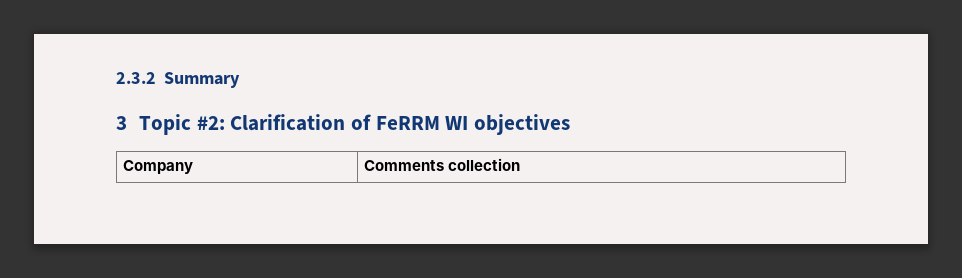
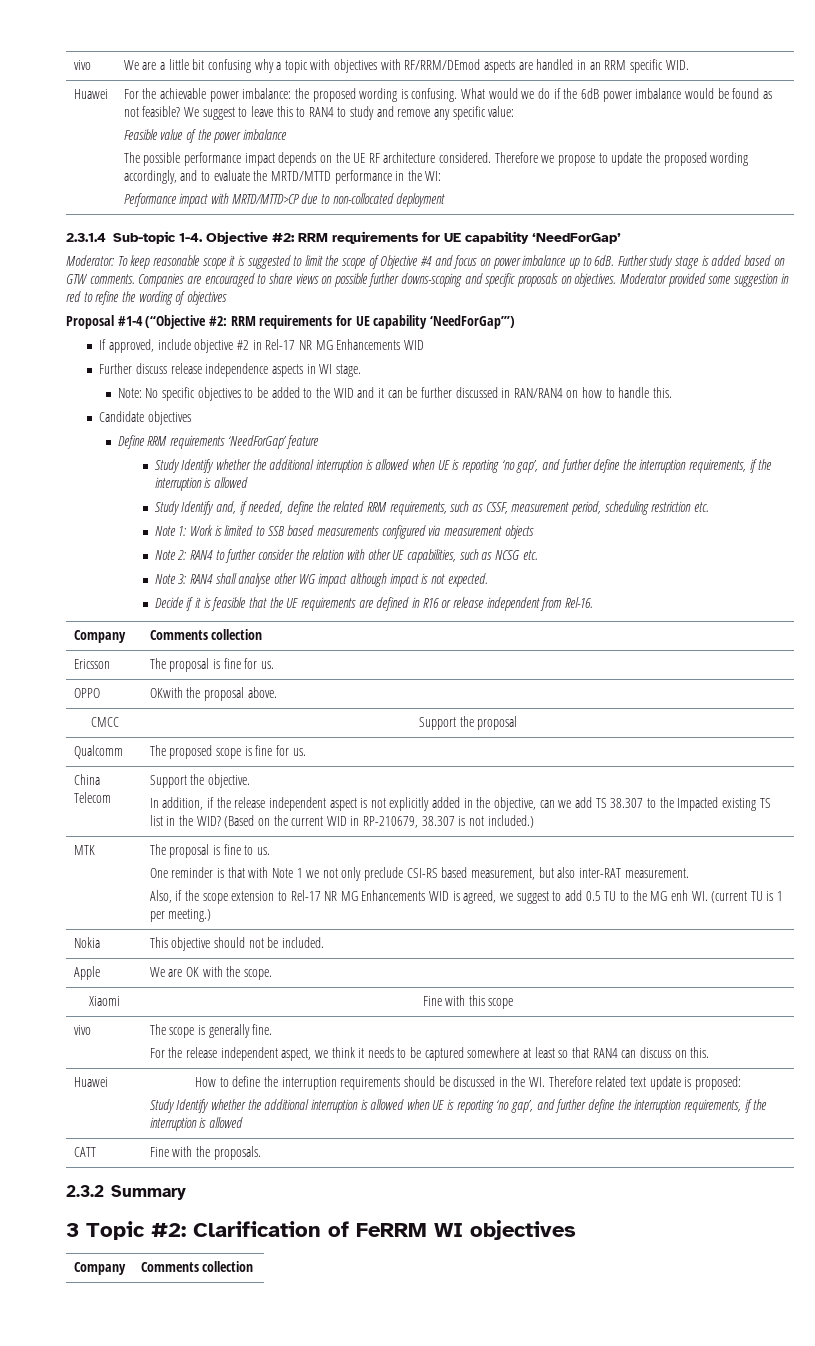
+ vivo | We are a little bit confusing why a topic with objectives with RF/RRM/DEmod aspects are handled in an RRM specific WID.
+ Huawei | For the achievable power imbalance: the proposed wording is confusing. What would we do if the 6dB power imbalance would be found as not feasible? We suggest to leave this to RAN4 to study and remove any specific value:
+ Feasible value of the power imbalance
+ The possible performance impact depends on the UE RF architecture considered. Therefore we propose to update the proposed wording accordingly, and to evaluate the MRTD/MTTD performance in the WI:
+ Performance impact with MRTD/MTTD>CP due to non-collocated deployment
+ 2.3.1.4 Sub-topic 1-4. Objective #2: RRM requirements for UE capability ‘NeedForGap’
+ Moderator: To keep reasonable scope it is suggested to limit the scope of Objective #4 and focus on power imbalance up to 6dB. Further study stage is added based on GTW comments. Companies are encouraged to share views on possible further downs-scoping and specific proposals on objectives. Moderator provided some suggestion in red to refine the wording of objectives
+ Proposal #1-4 (“Objective #2: RRM requirements for UE capability ‘NeedForGap’”)
+ If approved, include objective #2 in Rel-17 NR MG Enhancements WID
+ Further discuss release independence aspects in WI stage.
+ Note: No specific objectives to be added to the WID and it can be further discussed in RAN/RAN4 on how to handle this.
+ Candidate objectives
+ Define RRM requirements ‘NeedForGap’ feature
+ Study Identify whether the additional interruption is allowed when UE is reporting ‘no gap’, and further define the interruption requirements, if the interruption is allowed
+ Study Identify and, if needed, define the related RRM requirements, such as CSSF, measurement period, scheduling restriction etc.
+ Note 1: Work is limited to SSB based measurements configured via measurement objects
+ Note 2: RAN4 to further consider the relation with other UE capabilities, such as NCSG etc.
+ Note 3: RAN4 shall analyse other WG impact although impact is not expected.
+ Decide if it is feasible that the UE requirements are defined in R16 or release independent from Rel-16.
+ Company | Comments collection
+ Ericsson | The proposal is fine for us.
+ OPPO | OKwith the proposal above.
+ CMCC | Support the proposal
+ Qualcomm | The proposed scope is fine for us.
+ China Telecom | Support the objective.
+ In addition, if the release independent aspect is not explicitly added in the objective, can we add TS 38.307 to the Impacted existing TS list in the WID? (Based on the current WID in RP-210679, 38.307 is not included.)
+ MTK | The proposal is fine to us.
+ One reminder is that with Note 1 we not only preclude CSI-RS based measurement, but also inter-RAT measurement.
+ Also, if the scope extension to Rel-17 NR MG Enhancements WID is agreed, we suggest to add 0.5 TU to the MG enh WI. (current TU is 1 per meeting.)
+ Nokia | This objective should not be included.
+ Apple | We are OK with the scope.
+ Xiaomi | Fine with this scope
+ vivo | The scope is generally fine.
+ For the release independent aspect, we think it needs to be captured somewhere at least so that RAN4 can discuss on this.
+ Huawei | How to define the interruption requirements should be discussed in the WI. Therefore related text update is proposed:
+ Study Identify whether the additional interruption is allowed when UE is reporting ‘no gap’, and further define the interruption requirements, if the interruption is allowed
+ CATT | Fine with the proposals.

